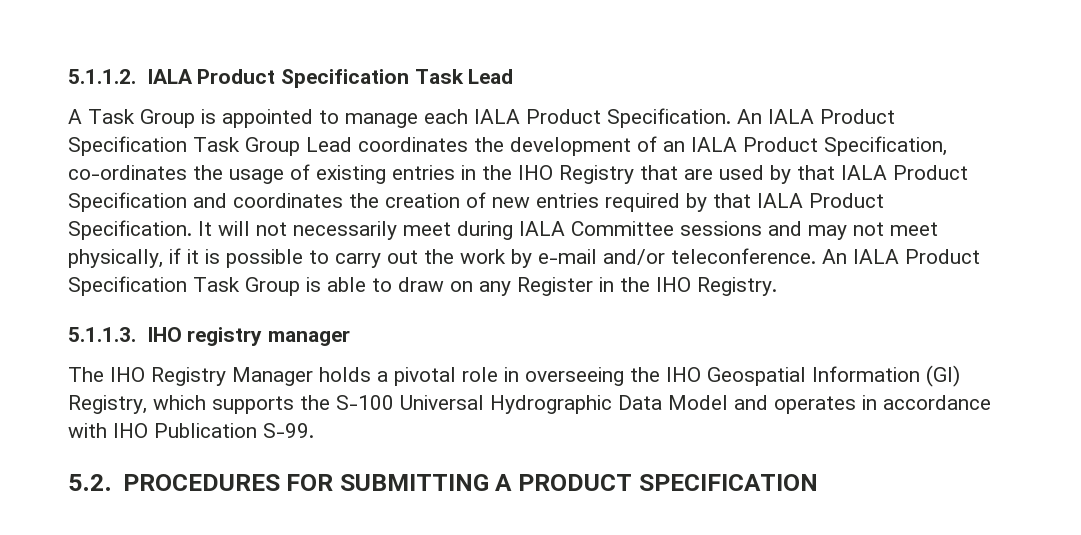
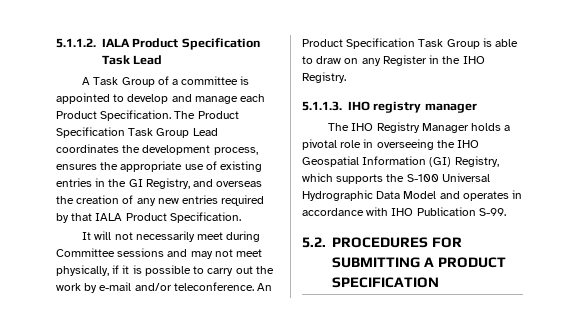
- A Task Group is appointed to manage each IALA Product Specification. An IALA Product Specification Task Group Lead coordinates the development of an IALA Product Specification, co-ordinates the usage of existing entries in the IHO Registry that are used by that IALA Product Specification and coordinates the creation of new entries required by that IALA Product Specification. It will not necessarily meet during IALA Committee sessions and may not meet physically, if it is possible to carry out the work by e-mail and/or teleconference.
+ A Task Group of a committee is appointed to develop and manage each Product Specification. The Product Specification Task Group Lead coordinates the development process, ensures the appropriate use of existing entries in the GI Registry, and overseas the creation of any new entries required by that IALA Product Specification.
+ It will not necessarily meet during Committee sessions and may not meet physically, if it is possible to carry out the work by e-mail and/or teleconference.
- An IALA Product Specification Task Group is able to draw on any Register in the IHO Registry.
+ An Product Specification Task Group is able to draw on any Register in the IHO Registry.

